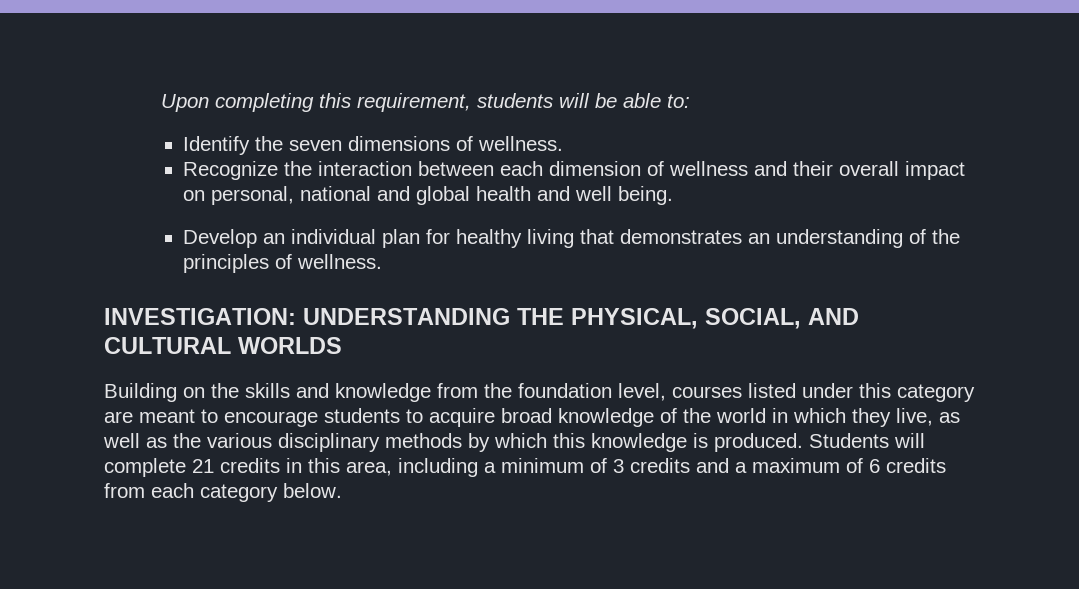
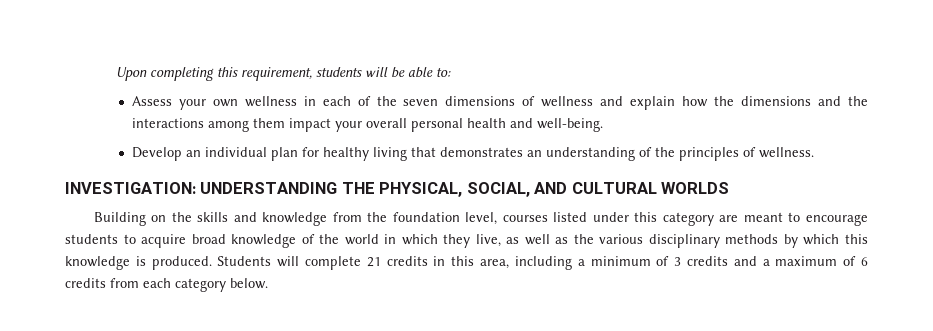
- Identify the seven dimensions of wellness.
- Recognize the interaction between each dimension of wellness and their overall impact on personal, national and global health and well being.
+ Assess your own wellness in each of the seven dimensions of wellness and explain how the dimensions and the interactions among them impact your overall personal health and well-being.

